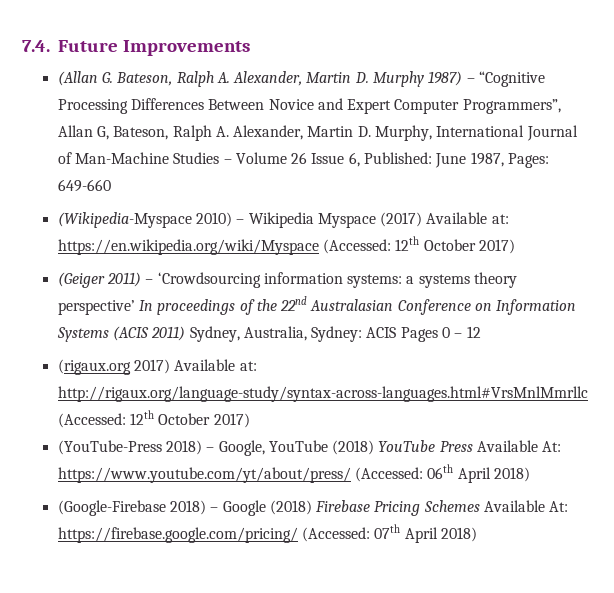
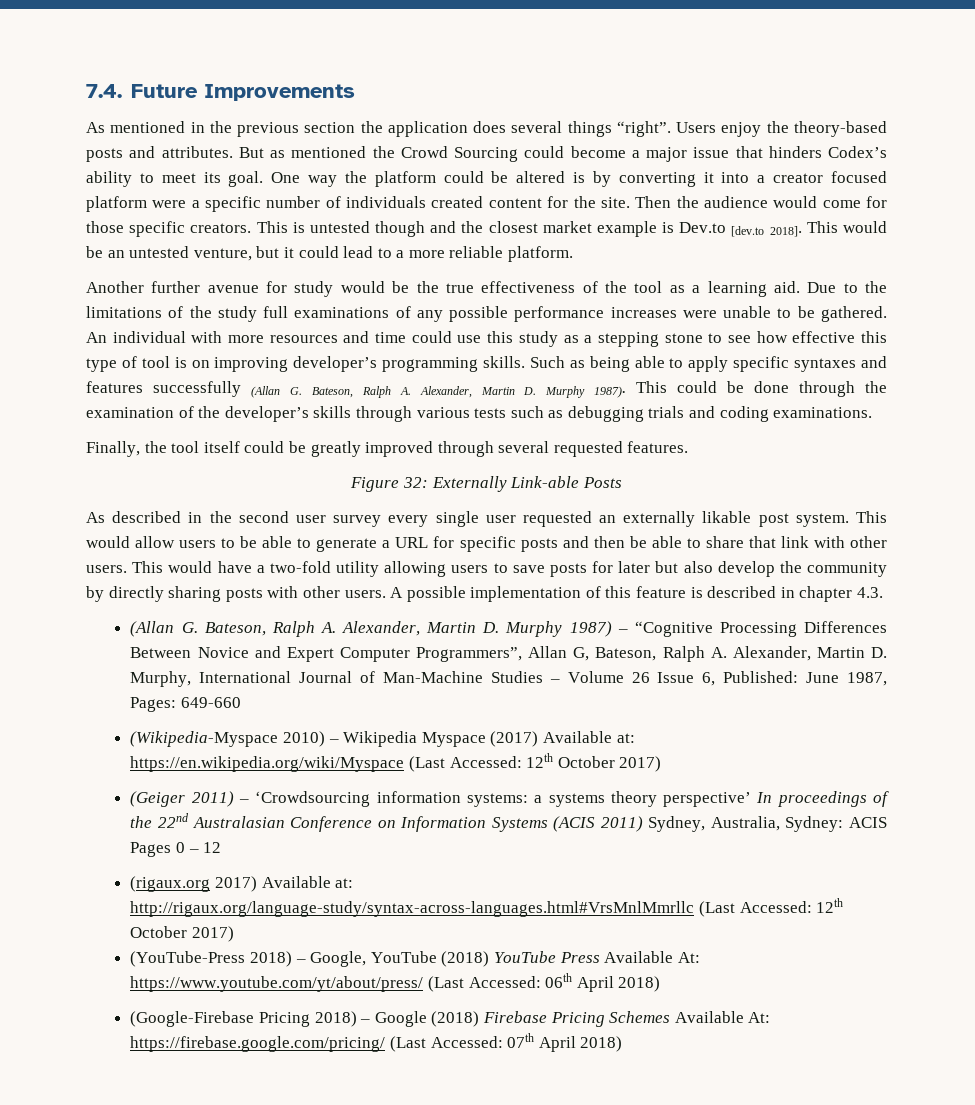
+ As mentioned in the previous section the application does several things “right”. Users enjoy the theory-based posts and attributes. But as mentioned the Crowd Sourcing could become a major issue that hinders Codex’s ability to meet its goal. One way the platform could be altered is by converting it into a creator focused platform were a specific number of individuals created content for the site. Then the audience would come for those specific creators. This is untested though and the closest market example is Dev.to [dev.to 2018]. This would be an untested venture, but it could lead to a more reliable platform.
+ Another further avenue for study would be the true effectiveness of the tool as a learning aid. Due to the limitations of the study full examinations of any possible performance increases were unable to be gathered. An individual with more resources and time could use this study as a stepping stone to see how effective this type of tool is on improving developer’s programming skills. Such as being able to apply specific syntaxes and features successfully (Allan G. Bateson, Ralph A. Alexander, Martin D. Murphy 1987). This could be done through the examination of the developer’s skills through various tests such as debugging trials and coding examinations.
+ Finally, the tool itself could be greatly improved through several requested features.
+ Figure 32: Externally Link-able Posts
+ As described in the second user survey every single user requested an externally likable post system. This would allow users to be able to generate a URL for specific posts and then be able to share that link with other users. This would have a two-fold utility allowing users to save posts for later but also develop the community by directly sharing posts with other users. A possible implementation of this feature is described in chapter 4.3.
- (Wikipedia-Myspace 2010) – Wikipedia Myspace (2017) Available at: https://en.wikipedia.org/wiki/Myspace (Accessed: 12th October 2017)
+ (Wikipedia-Myspace 2010) – Wikipedia Myspace (2017) Available at: https://en.wikipedia.org/wiki/Myspace (Last Accessed: 12th October 2017)
- (rigaux.org 2017) Available at: http://rigaux.org/language-study/syntax-across-languages.html#VrsMnlMmrllc (Accessed: 12th October 2017)
+ (rigaux.org 2017) Available at: http://rigaux.org/language-study/syntax-across-languages.html#VrsMnlMmrllc (Last Accessed: 12th October 2017)
- (YouTube-Press 2018) – Google, YouTube (2018) YouTube Press Available At: https://www.youtube.com/yt/about/press/ (Accessed: 06th April 2018)
+ (YouTube-Press 2018) – Google, YouTube (2018) YouTube Press Available At: https://www.youtube.com/yt/about/press/ (Last Accessed: 06th April 2018)
- (Google-Firebase 2018) – Google (2018) Firebase Pricing Schemes Available At: https://firebase.google.com/pricing/ (Accessed: 07th April 2018)
+ (Google-Firebase Pricing 2018) – Google (2018) Firebase Pricing Schemes Available At: https://firebase.google.com/pricing/ (Last Accessed: 07th April 2018)

